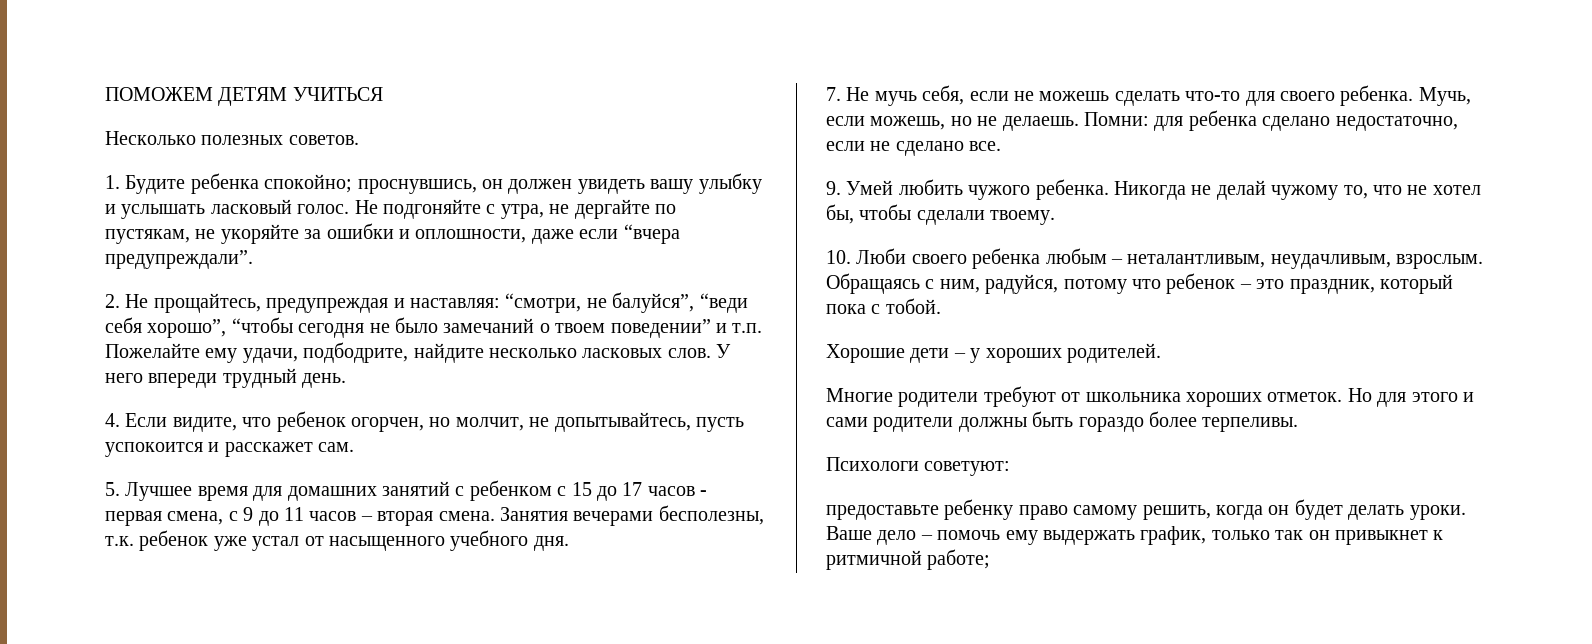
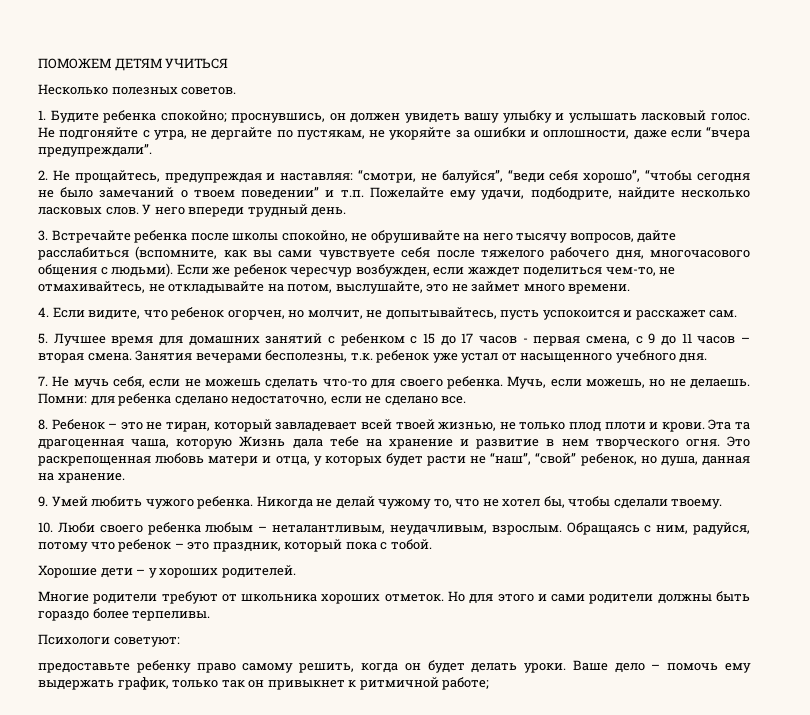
+ 3. Встречайте ребенка после школы спокойно, не обрушивайте на него тысячу вопросов, дайте расслабиться (вспомните, как вы сами чувствуете себя после тяжелого рабочего дня, многочасового общения с людьми). Если же ребенок чересчур возбужден, если жаждет поделиться чем-то, не отмахивайтесь, не откладывайте на потом, выслушайте, это не займет много времени.
+ 8. Ребенок – это не тиран, который завладевает всей твоей жизнью, не только плод плоти и крови. Эта та драгоценная чаша, которую Жизнь дала тебе на хранение и развитие в нем творческого огня. Это раскрепощенная любовь матери и отца, у которых будет расти не “наш”, “свой” ребенок, но душа, данная на хранение.

